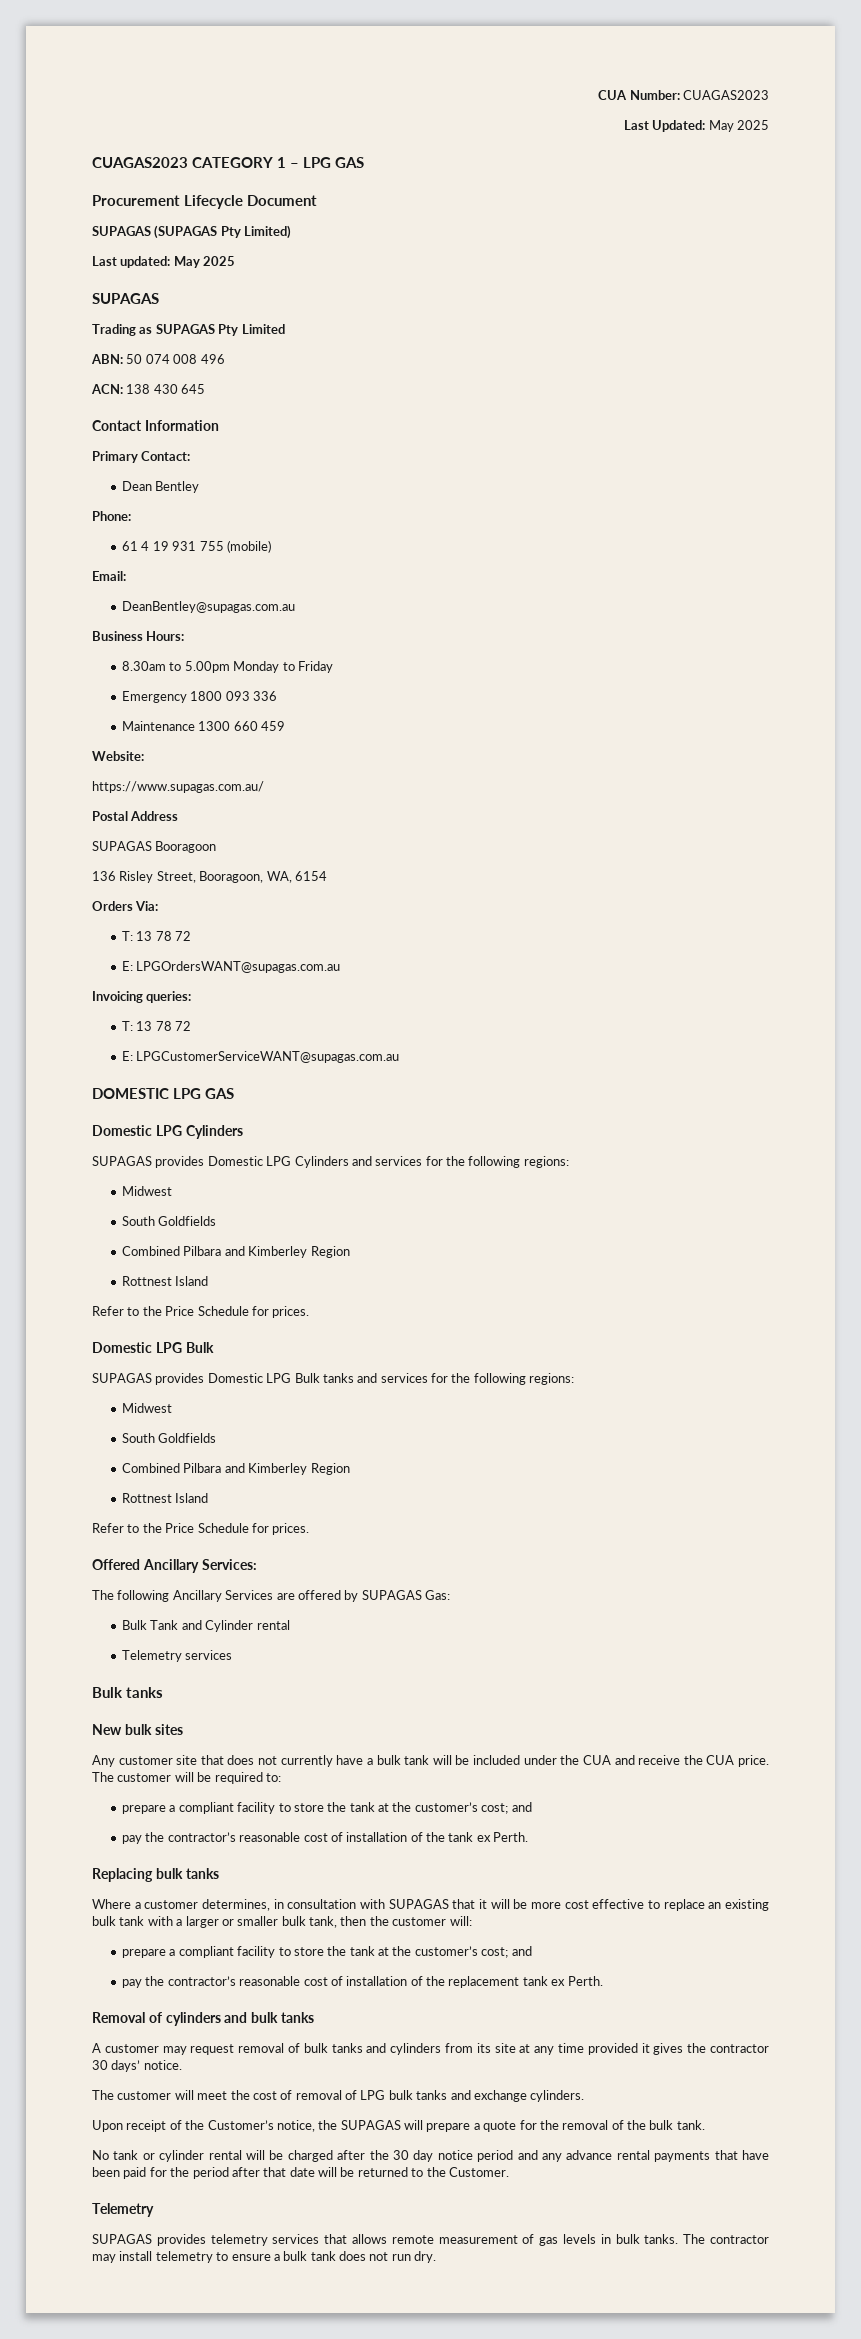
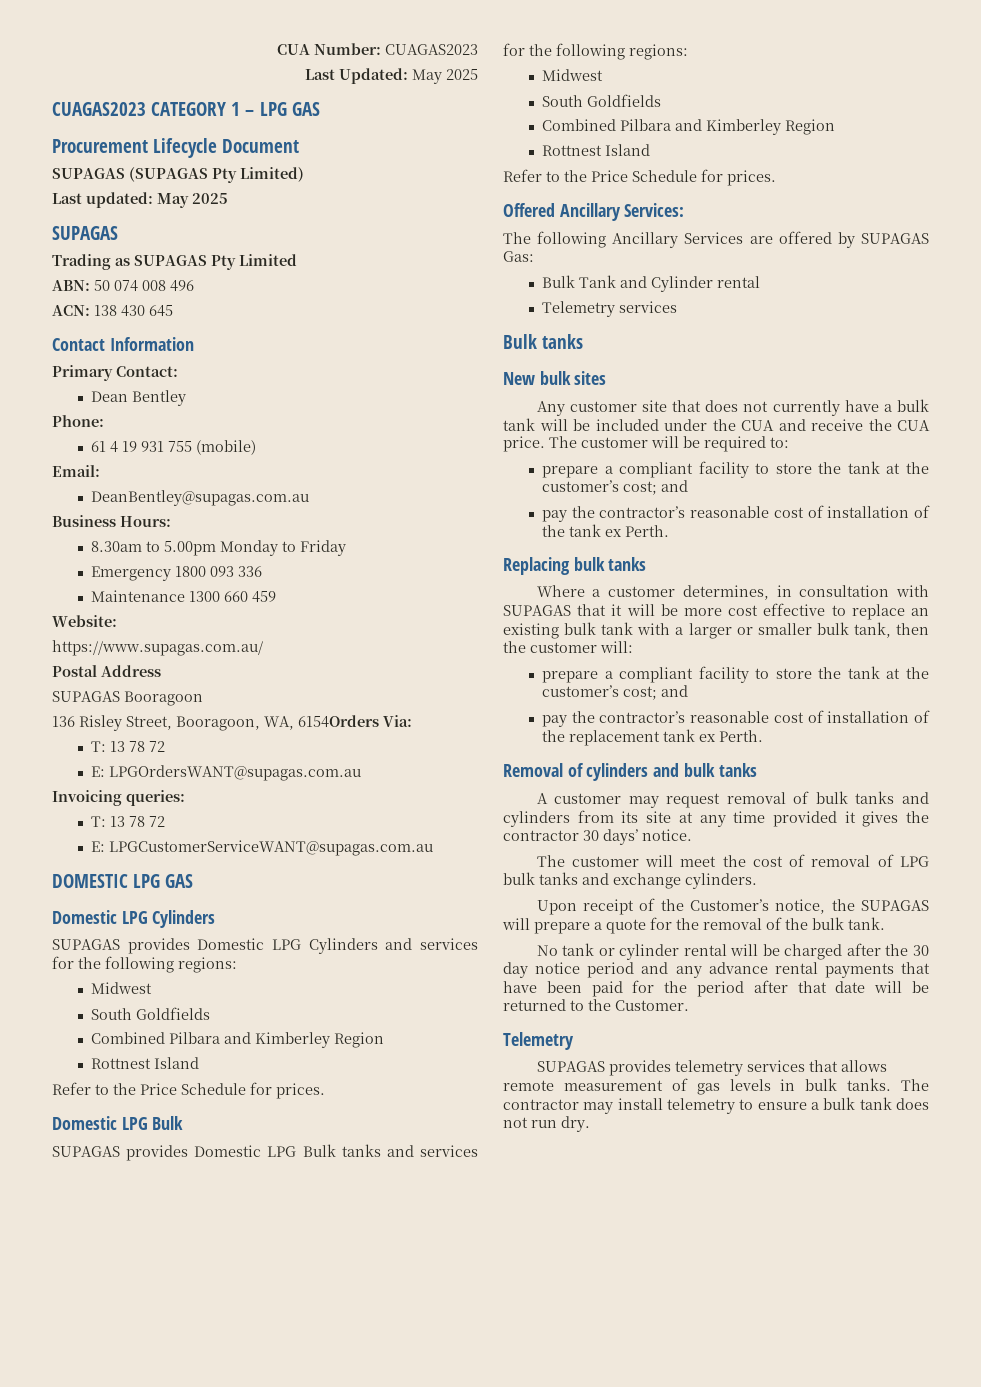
- 136 Risley Street, Booragoon, WA, 6154
- Orders Via:
+ 136 Risley Street, Booragoon, WA, 6154Orders Via:

